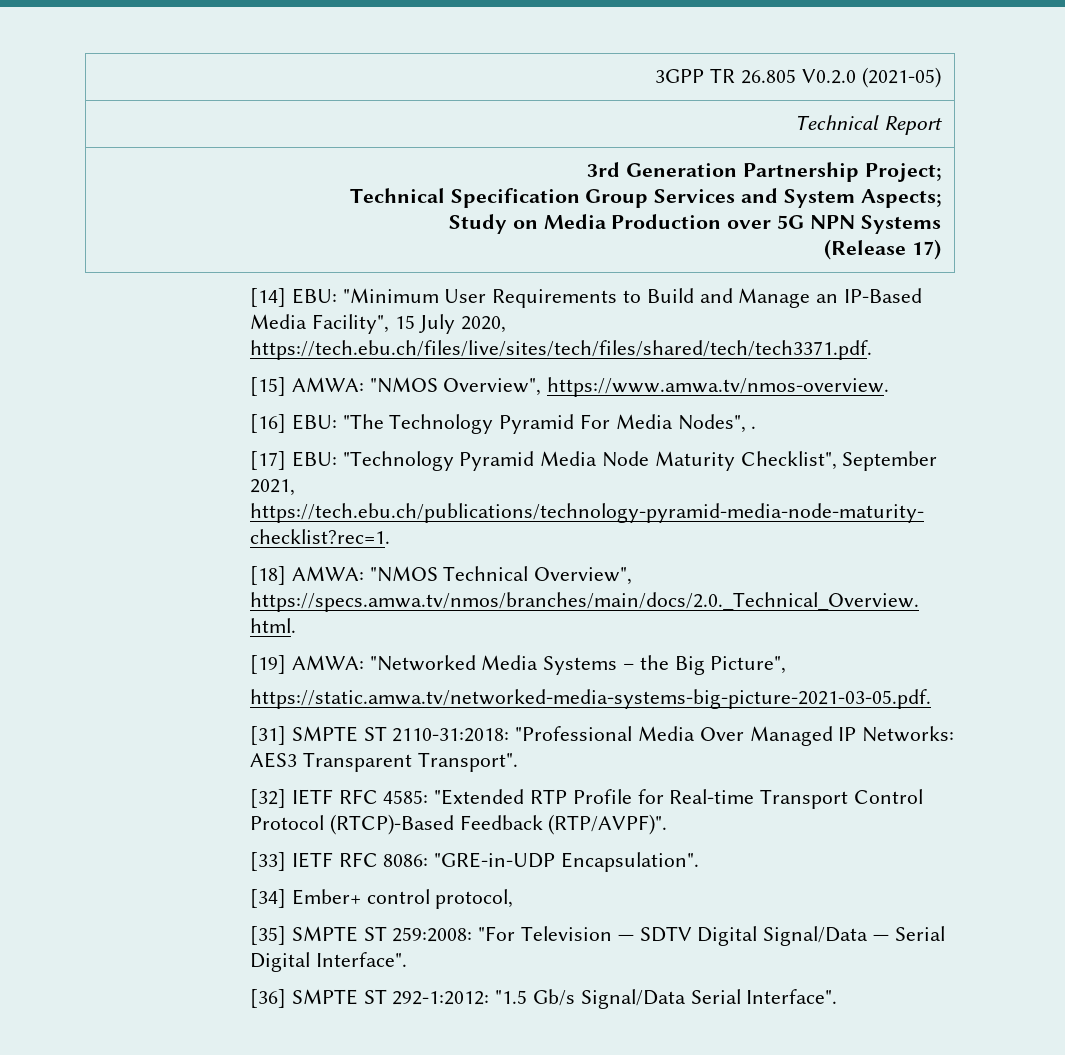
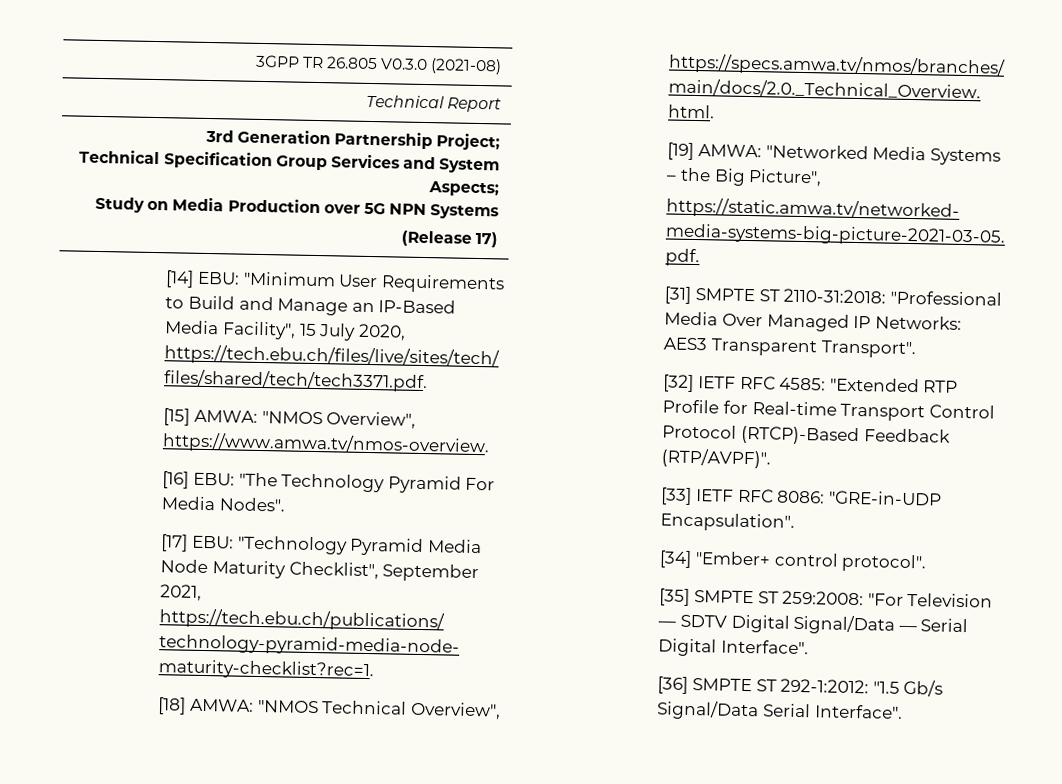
- 3GPP TR 26.805 V0.2.0 (2021-05)
+ 3GPP TR 26.805 V0.3.0 (2021-08)
- [16] EBU: "The Technology Pyramid For Media Nodes", .
+ [16] EBU: "The Technology Pyramid For Media Nodes".
- [34] Ember+ control protocol,
+ [34] "Ember+ control protocol".

